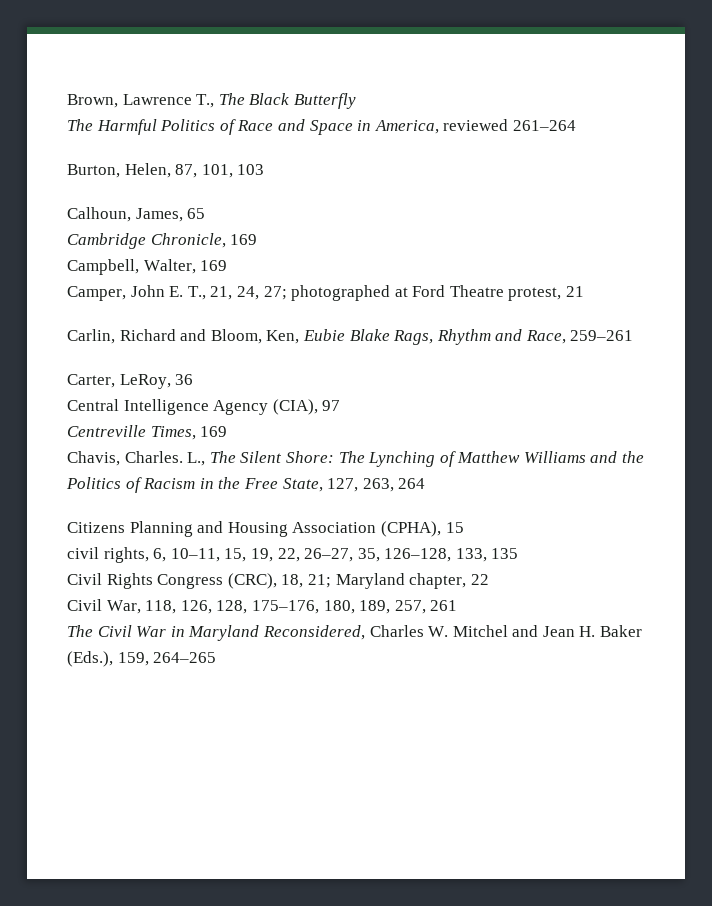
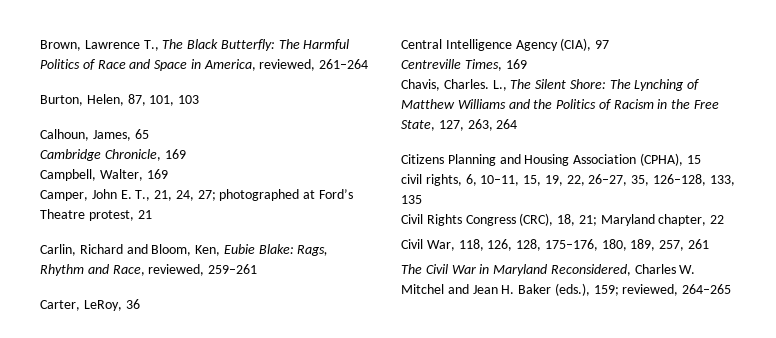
- Brown, Lawrence T., The Black Butterfly
- The Harmful Politics of Race and Space in America, reviewed 261–264
+ Brown, Lawrence T., The Black Butterfly: The Harmful Politics of Race and Space in America, reviewed, 261–264
- Camper, John E. T., 21, 24, 27; photographed at Ford Theatre protest, 21
+ Camper, John E. T., 21, 24, 27; photographed at Ford’s Theatre protest, 21
- Carlin, Richard and Bloom, Ken, Eubie Blake Rags, Rhythm and Race, 259–261
+ Carlin, Richard and Bloom, Ken, Eubie Blake: Rags, Rhythm and Race, reviewed, 259–261
- The Civil War in Maryland Reconsidered, Charles W. Mitchel and Jean H. Baker (Eds.), 159, 264–265
+ The Civil War in Maryland Reconsidered, Charles W. Mitchel and Jean H. Baker (eds.), 159; reviewed, 264–265

